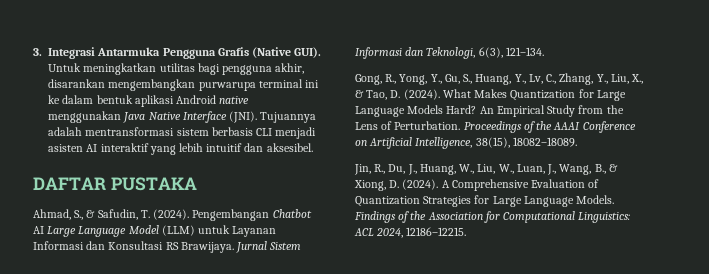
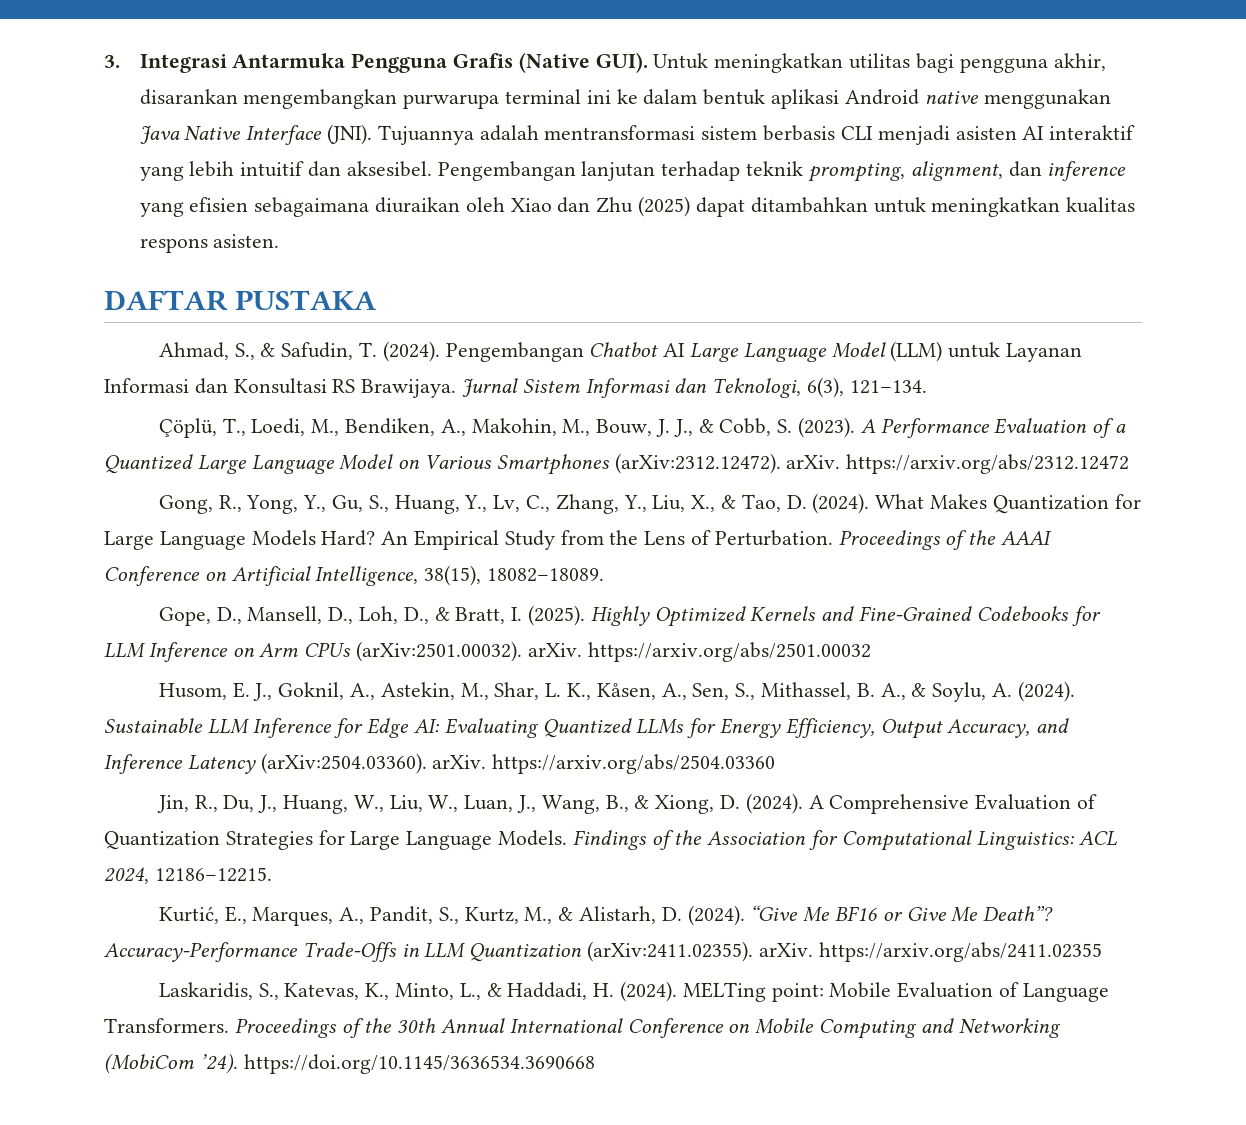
+ Pengembangan lanjutan terhadap teknik prompting, alignment, dan inference yang efisien sebagaimana diuraikan oleh Xiao dan Zhu (2025) dapat ditambahkan untuk meningkatkan kualitas respons asisten.
+ Çöplü, T., Loedi, M., Bendiken, A., Makohin, M., Bouw, J. J., & Cobb, S. (2023). A Performance Evaluation of a Quantized Large Language Model on Various Smartphones (arXiv:2312.12472). arXiv. https://arxiv.org/abs/2312.12472
+ Gope, D., Mansell, D., Loh, D., & Bratt, I. (2025). Highly Optimized Kernels and Fine-Grained Codebooks for LLM Inference on Arm CPUs (arXiv:2501.00032). arXiv. https://arxiv.org/abs/2501.00032
+ Husom, E. J., Goknil, A., Astekin, M., Shar, L. K., Kåsen, A., Sen, S., Mithassel, B. A., & Soylu, A. (2024). Sustainable LLM Inference for Edge AI: Evaluating Quantized LLMs for Energy Efficiency, Output Accuracy, and Inference Latency (arXiv:2504.03360). arXiv. https://arxiv.org/abs/2504.03360
+ Kurtić, E., Marques, A., Pandit, S., Kurtz, M., & Alistarh, D. (2024). “Give Me BF16 or Give Me Death”? Accuracy-Performance Trade-Offs in LLM Quantization (arXiv:2411.02355). arXiv. https://arxiv.org/abs/2411.02355
+ Laskaridis, S., Katevas, K., Minto, L., & Haddadi, H. (2024). MELTing point: Mobile Evaluation of Language Transformers. Proceedings of the 30th Annual International Conference on Mobile Computing and Networking (MobiCom ’24). https://doi.org/10.1145/3636534.3690668

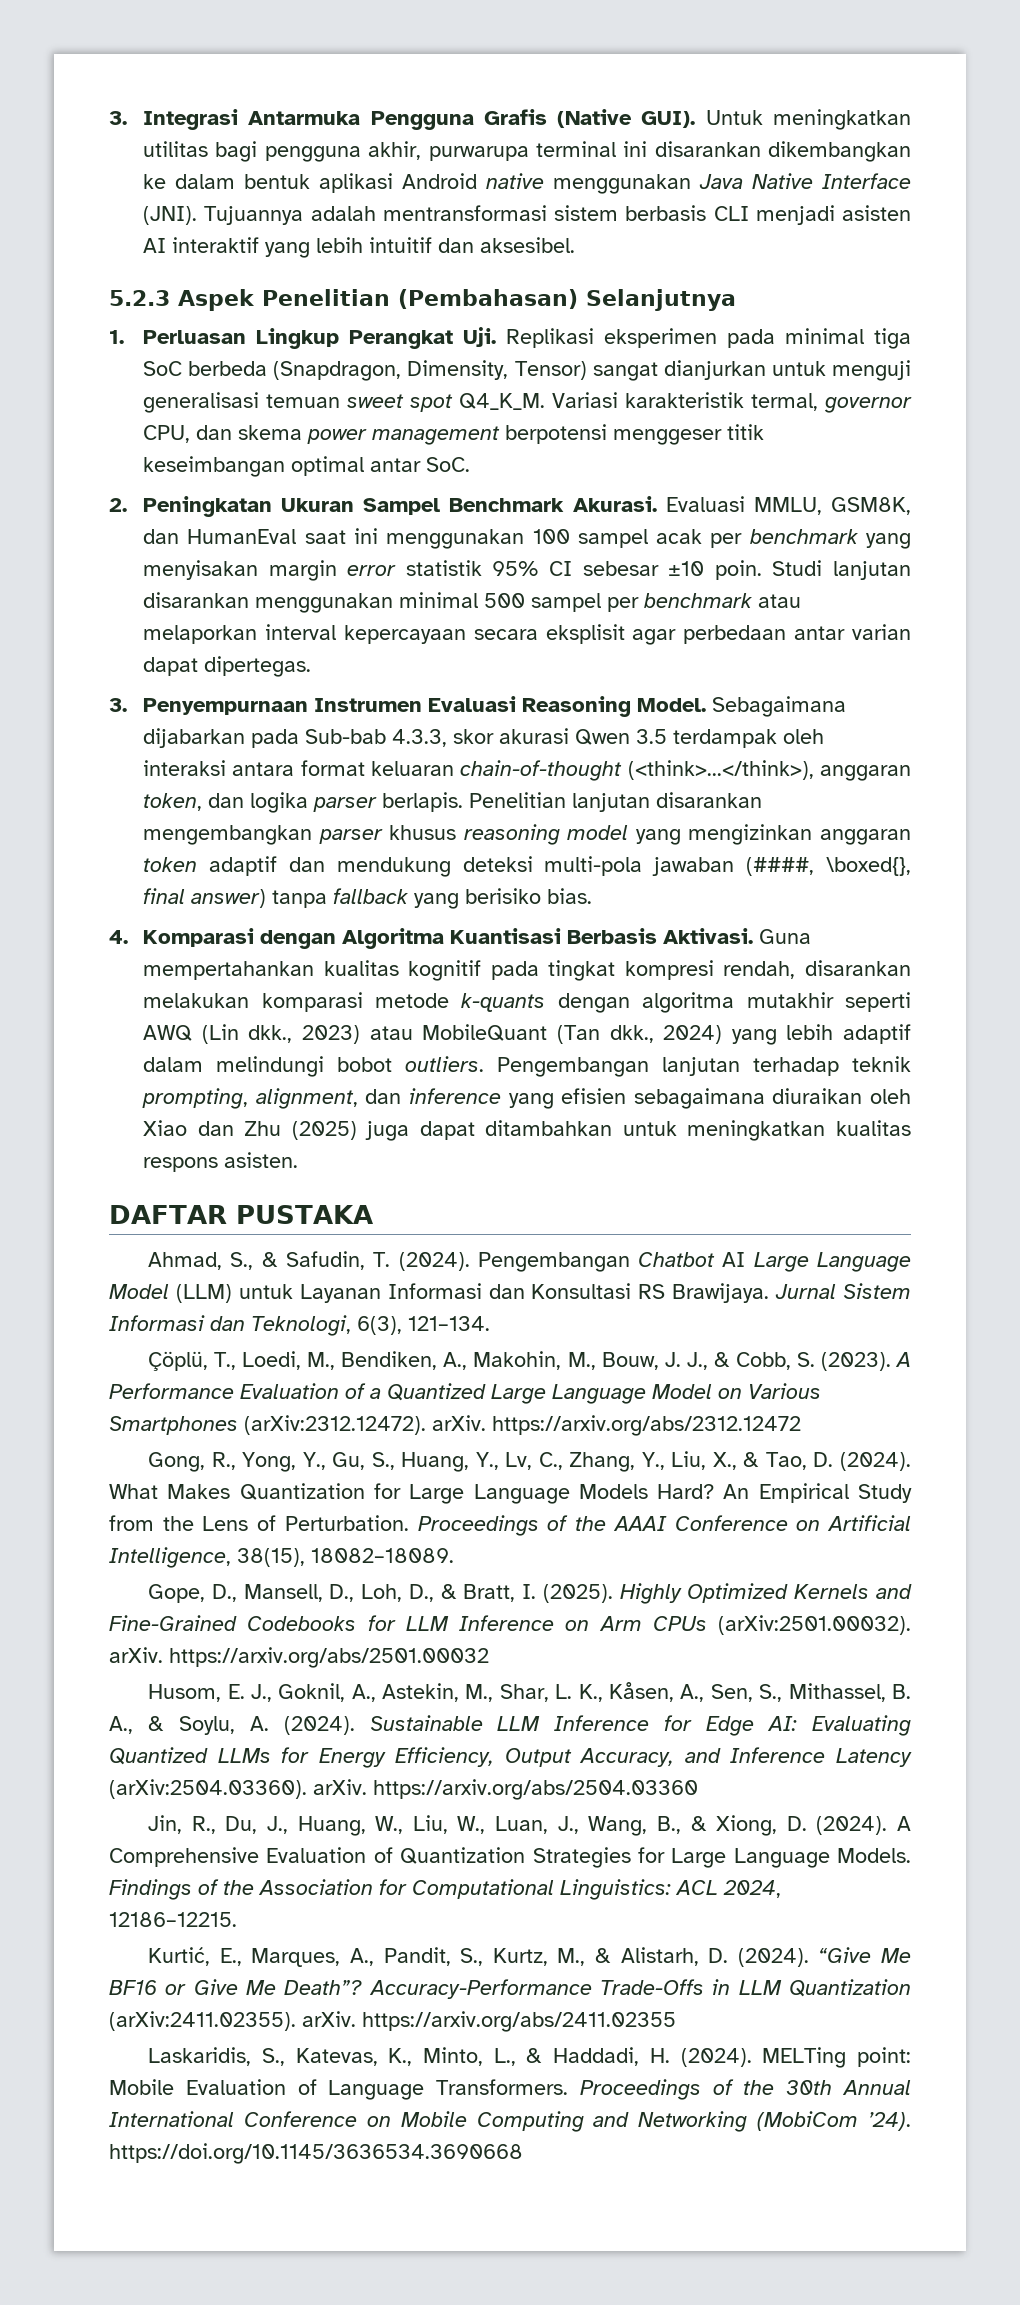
- Untuk meningkatkan utilitas bagi pengguna akhir, disarankan mengembangkan purwarupa terminal ini ke dalam bentuk aplikasi Android native menggunakan Java Native Interface (JNI).
+ Untuk meningkatkan utilitas bagi pengguna akhir, purwarupa terminal ini disarankan dikembangkan ke dalam bentuk aplikasi Android native menggunakan Java Native Interface (JNI).
- Tujuannya adalah mentransformasi sistem berbasis CLI menjadi asisten AI interaktif yang lebih intuitif dan aksesibel. Pengembangan lanjutan terhadap teknik prompting, alignment, dan inference yang efisien sebagaimana diuraikan oleh Xiao dan Zhu (2025) dapat ditambahkan untuk meningkatkan kualitas respons asisten.
+ Tujuannya adalah mentransformasi sistem berbasis CLI menjadi asisten AI interaktif yang lebih intuitif dan aksesibel.
+ 5.2.3 Aspek Penelitian (Pembahasan) Selanjutnya
+ 1. Perluasan Lingkup Perangkat Uji. Replikasi eksperimen pada minimal tiga SoC berbeda (Snapdragon, Dimensity, Tensor) sangat dianjurkan untuk menguji generalisasi temuan sweet spot Q4_K_M. Variasi karakteristik termal, governor CPU, dan skema power management berpotensi menggeser titik keseimbangan optimal antar SoC.
+ 2. Peningkatan Ukuran Sampel Benchmark Akurasi. Evaluasi MMLU, GSM8K, dan HumanEval saat ini menggunakan 100 sampel acak per benchmark yang menyisakan margin error statistik 95% CI sebesar ±10 poin. Studi lanjutan disarankan menggunakan minimal 500 sampel per benchmark atau melaporkan interval kepercayaan secara eksplisit agar perbedaan antar varian dapat dipertegas.
+ 3. Penyempurnaan Instrumen Evaluasi Reasoning Model. Sebagaimana dijabarkan pada Sub-bab 4.3.3, skor akurasi Qwen 3.5 terdampak oleh interaksi antara format keluaran chain-of-thought (<think>...</think>), anggaran token, dan logika parser berlapis. Penelitian lanjutan disarankan mengembangkan parser khusus reasoning model yang mengizinkan anggaran token adaptif dan mendukung deteksi multi-pola jawaban (####, \boxed{}, final answer) tanpa fallback yang berisiko bias.
+ 4. Komparasi dengan Algoritma Kuantisasi Berbasis Aktivasi. Guna mempertahankan kualitas kognitif pada tingkat kompresi rendah, disarankan melakukan komparasi metode k-quants dengan algoritma mutakhir seperti AWQ (Lin dkk., 2023) atau MobileQuant (Tan dkk., 2024) yang lebih adaptif dalam melindungi bobot outliers. Pengembangan lanjutan terhadap teknik prompting, alignment, dan inference yang efisien sebagaimana diuraikan oleh Xiao dan Zhu (2025) juga dapat ditambahkan untuk meningkatkan kualitas respons asisten.

